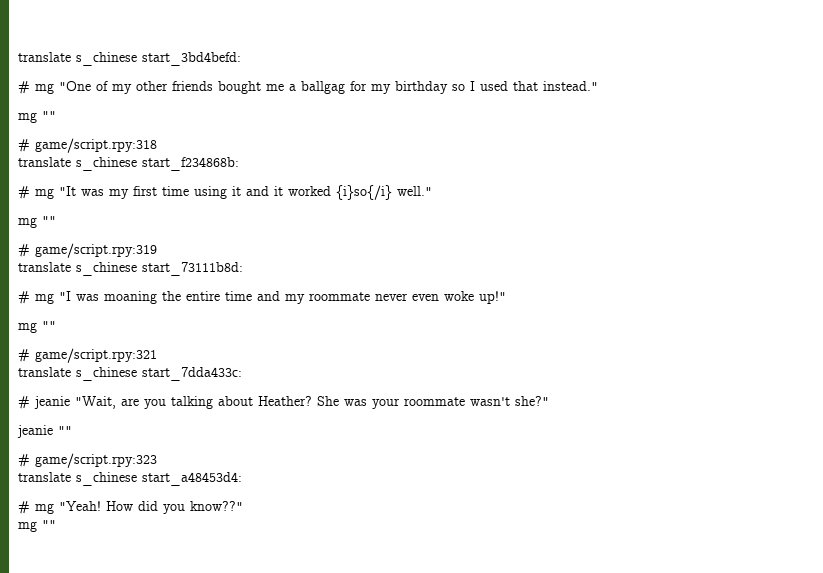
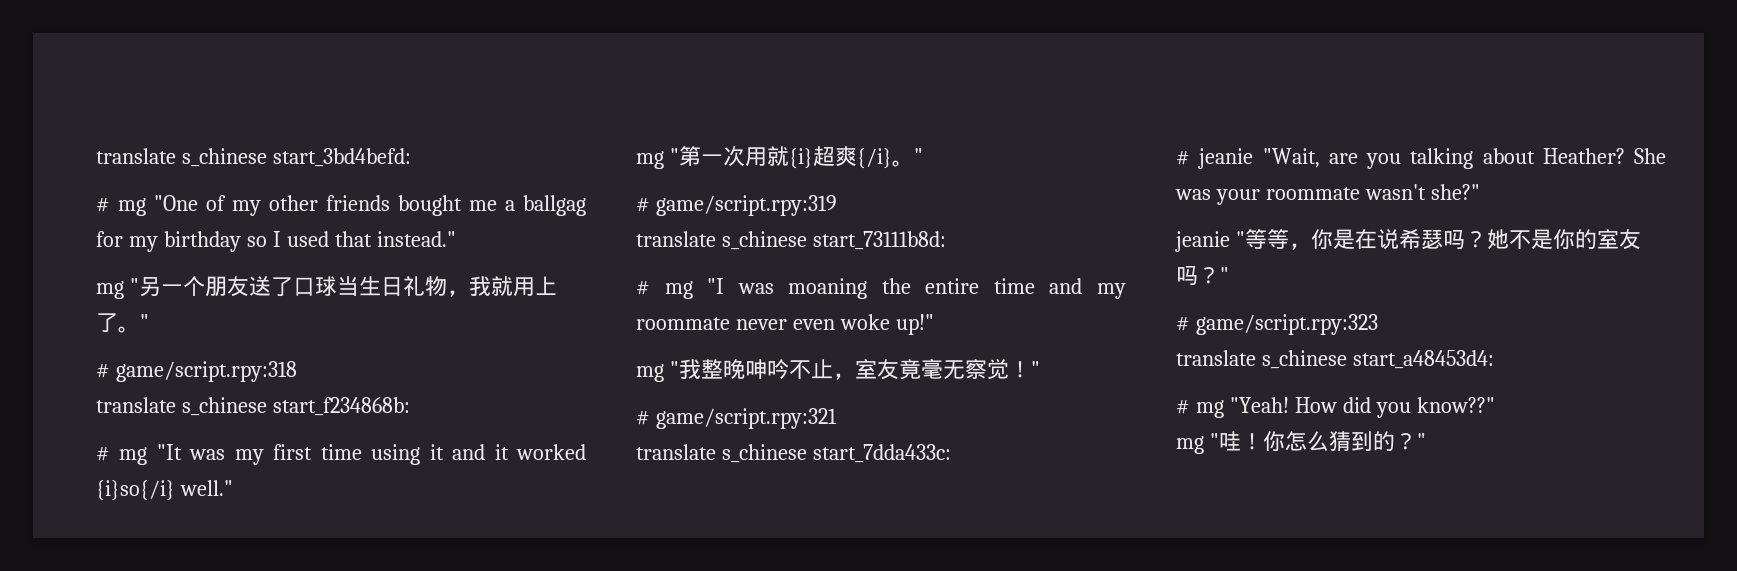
  # mg "One of my other friends bought me a ballgag for my birthday so I used that instead."
- mg ""
+ mg "另一个朋友送了口球当生日礼物，我就用上了。"
  # mg "It was my first time using it and it worked {i}so{/i} well."
- mg ""
+ mg "第一次用就{i}超爽{/i}。"
  # mg "I was moaning the entire time and my roommate never even woke up!"
- mg ""
+ mg "我整晚呻吟不止，室友竟毫无察觉！"
- jeanie ""
+ jeanie "等等，你是在说希瑟吗？她不是你的室友吗？"
  How did you know??"
- mg ""
+ mg "哇！你怎么猜到的？"

